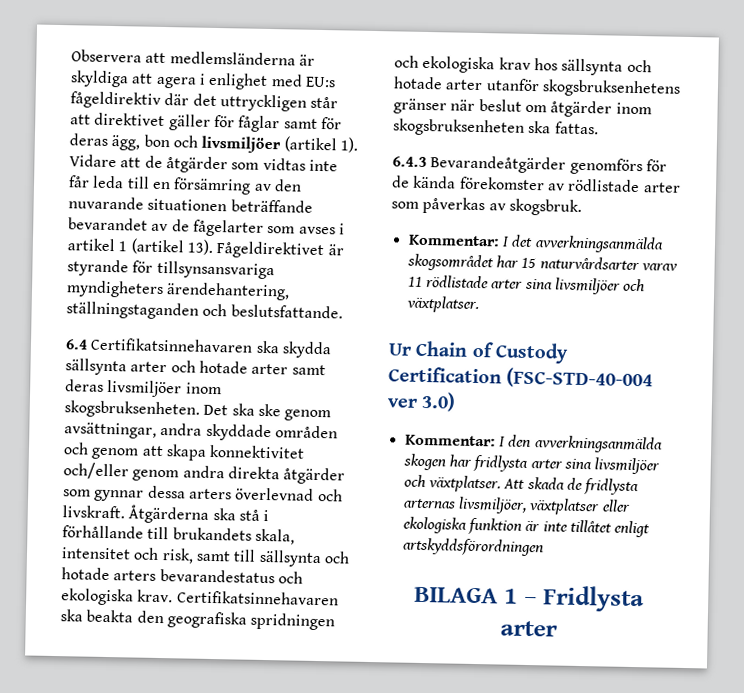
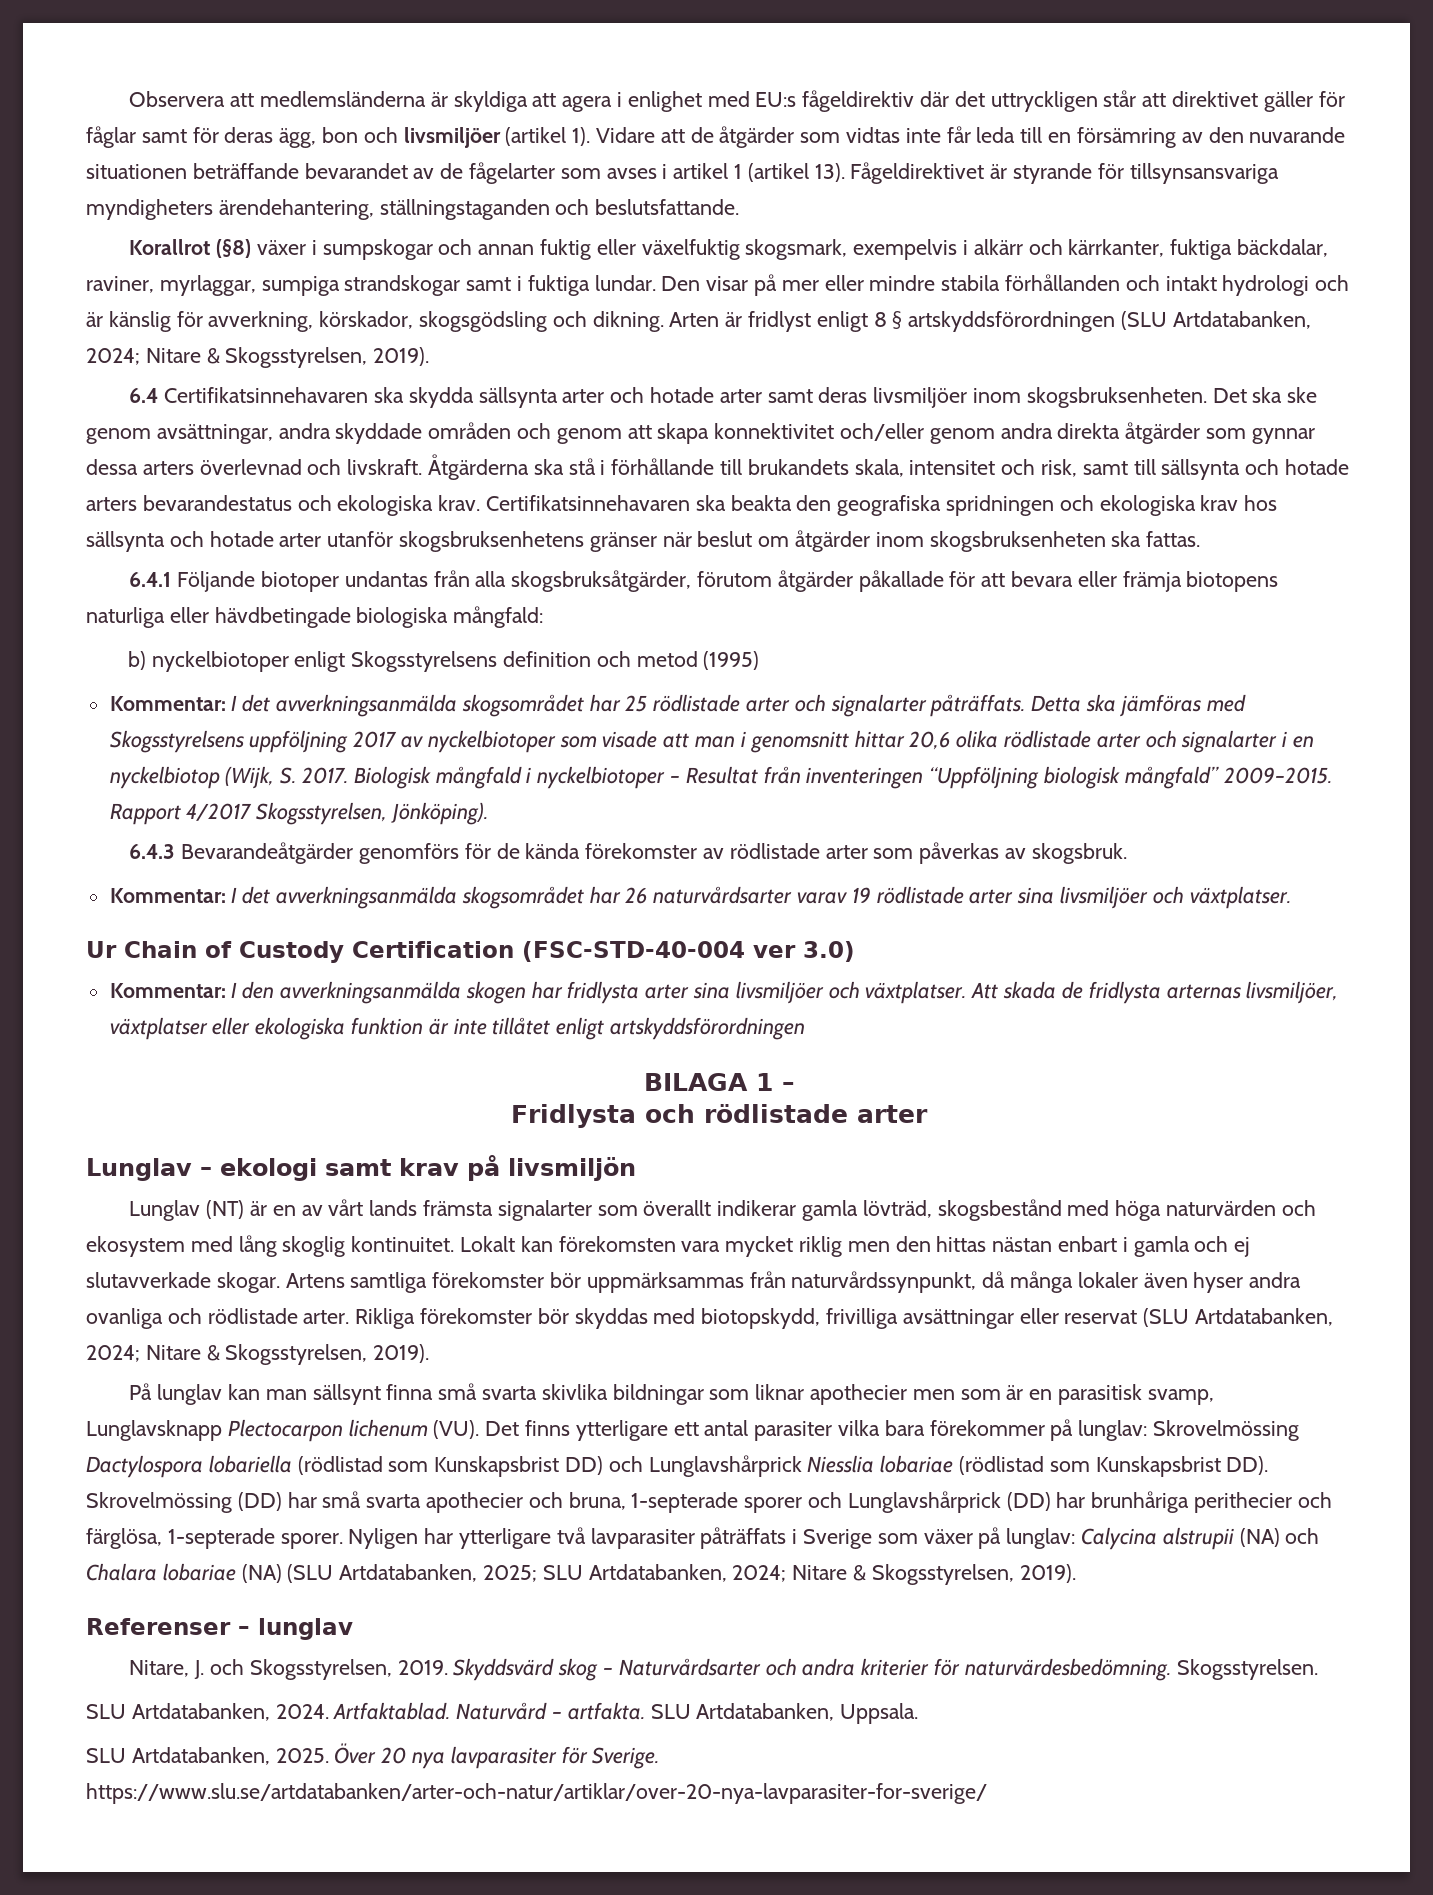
+ Korallrot (§8) växer i sumpskogar och annan fuktig eller växelfuktig skogsmark, exempelvis i alkärr och kärrkanter, fuktiga bäckdalar, raviner, myrlaggar, sumpiga strandskogar samt i fuktiga lundar. Den visar på mer eller mindre stabila förhållanden och intakt hydrologi och är känslig för avverkning, körskador, skogsgödsling och dikning. Arten är fridlyst enligt 8 § artskyddsförordningen (SLU Artdatabanken, 2024; Nitare & Skogsstyrelsen, 2019).
+ 6.4.1 Följande biotoper undantas från alla skogsbruksåtgärder, förutom åtgärder påkallade för att bevara eller främja biotopens naturliga eller hävdbetingade biologiska mångfald:
+ b) nyckelbiotoper enligt Skogsstyrelsens definition och metod (1995)
+ Kommentar: I det avverkningsanmälda skogsområdet har 25 rödlistade arter och signalarter påträffats. Detta ska jämföras med Skogsstyrelsens uppföljning 2017 av nyckelbiotoper som visade att man i genomsnitt hittar 20,6 olika rödlistade arter och signalarter i en nyckelbiotop (Wijk, S. 2017. Biologisk mångfald i nyckelbiotoper – Resultat från inventeringen “Uppföljning biologisk mångfald” 2009–2015. Rapport 4/2017 Skogsstyrelsen, Jönköping).
- Kommentar: I det avverkningsanmälda skogsområdet har 15 naturvårdsarter varav 11 rödlistade arter sina livsmiljöer och växtplatser.
+ Kommentar: I det avverkningsanmälda skogsområdet har 26 naturvårdsarter varav 19 rödlistade arter sina livsmiljöer och växtplatser.
- BILAGA 1 – Fridlysta arter
+ BILAGA 1 –
+ Fridlysta och rödlistade arter
+ Lunglav – ekologi samt krav på livsmiljön
+ Lunglav (NT) är en av vårt lands främsta signalarter som överallt indikerar gamla lövträd, skogsbestånd med höga naturvärden och ekosystem med lång skoglig kontinuitet. Lokalt kan förekomsten vara mycket riklig men den hittas nästan enbart i gamla och ej slutavverkade skogar. Artens samtliga förekomster bör uppmärksammas från naturvårdssynpunkt, då många lokaler även hyser andra ovanliga och rödlistade arter. Rikliga förekomster bör skyddas med biotopskydd, frivilliga avsättningar eller reservat (SLU Artdatabanken, 2024; Nitare & Skogsstyrelsen, 2019).
+ På lunglav kan man sällsynt finna små svarta skivlika bildningar som liknar apothecier men som är en parasitisk svamp, Lunglavsknapp Plectocarpon lichenum (VU). Det finns ytterligare ett antal parasiter vilka bara förekommer på lunglav: Skrovelmössing Dactylospora lobariella (rödlistad som Kunskapsbrist DD) och Lunglavshårprick Niesslia lobariae (rödlistad som Kunskapsbrist DD). Skrovelmössing (DD) har små svarta apothecier och bruna, 1-septerade sporer och Lunglavshårprick (DD) har brunhåriga perithecier och färglösa, 1-septerade sporer. Nyligen har ytterligare två lavparasiter påträffats i Sverige som växer på lunglav: Calycina alstrupii (NA) och Chalara lobariae (NA) (SLU Artdatabanken, 2025; SLU Artdatabanken, 2024; Nitare & Skogsstyrelsen, 2019).
+ Referenser – lunglav
+ Nitare, J. och Skogsstyrelsen, 2019. Skyddsvärd skog – Naturvårdsarter och andra kriterier för naturvärdesbedömning. Skogsstyrelsen.
+ SLU Artdatabanken, 2024. Artfaktablad. Naturvård – artfakta. SLU Artdatabanken, Uppsala.
+ SLU Artdatabanken, 2025. Över 20 nya lavparasiter för Sverige. https://www.slu.se/artdatabanken/arter-och-natur/artiklar/over-20-nya-lavparasiter-for-sverige/

